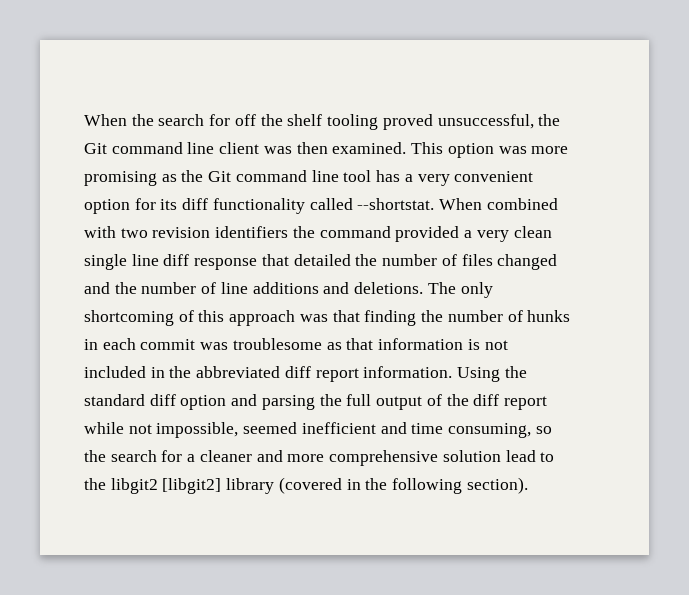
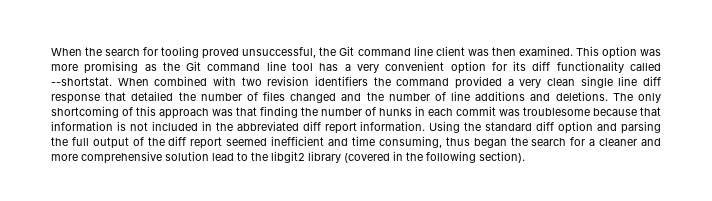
- When the search for off the shelf tooling proved unsuccessful, the Git command line client was then examined.
+ When the search for tooling proved unsuccessful, the Git command line client was then examined.
- The only shortcoming of this approach was that finding the number of hunks in each commit was troublesome as that information is not included in the abbreviated diff report information.
+ The only shortcoming of this approach was that finding the number of hunks in each commit was troublesome because that information is not included in the abbreviated diff report information.
- Using the standard diff option and parsing the full output of the diff report while not impossible, seemed inefficient and time consuming, so the search for a cleaner and more comprehensive solution lead to the libgit2 [libgit2] library (covered in the following section).
+ Using the standard diff option and parsing the full output of the diff report seemed inefficient and time consuming, thus began the search for a cleaner and more comprehensive solution lead to the libgit2 library (covered in the following section).

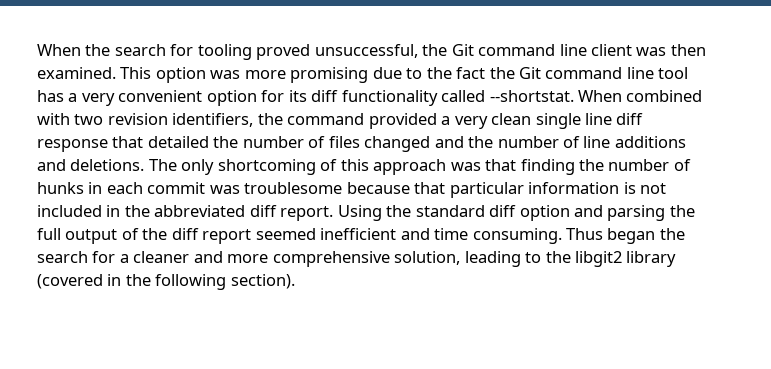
- This option was more promising as the Git command line tool has a very convenient option for its diff functionality called --shortstat.
+ This option was more promising due to the fact the Git command line tool has a very convenient option for its diff functionality called --shortstat.
- When combined with two revision identifiers the command provided a very clean single line diff response that detailed the number of files changed and the number of line additions and deletions.
+ When combined with two revision identifiers, the command provided a very clean single line diff response that detailed the number of files changed and the number of line additions and deletions.
- The only shortcoming of this approach was that finding the number of hunks in each commit was troublesome because that information is not included in the abbreviated diff report information.
+ The only shortcoming of this approach was that finding the number of hunks in each commit was troublesome because that particular information is not included in the abbreviated diff report.
- Using the standard diff option and parsing the full output of the diff report seemed inefficient and time consuming, thus began the search for a cleaner and more comprehensive solution lead to the libgit2 library (covered in the following section).
+ Using the standard diff option and parsing the full output of the diff report seemed inefficient and time consuming. Thus began the search for a cleaner and more comprehensive solution, leading to the libgit2 library (covered in the following section).

